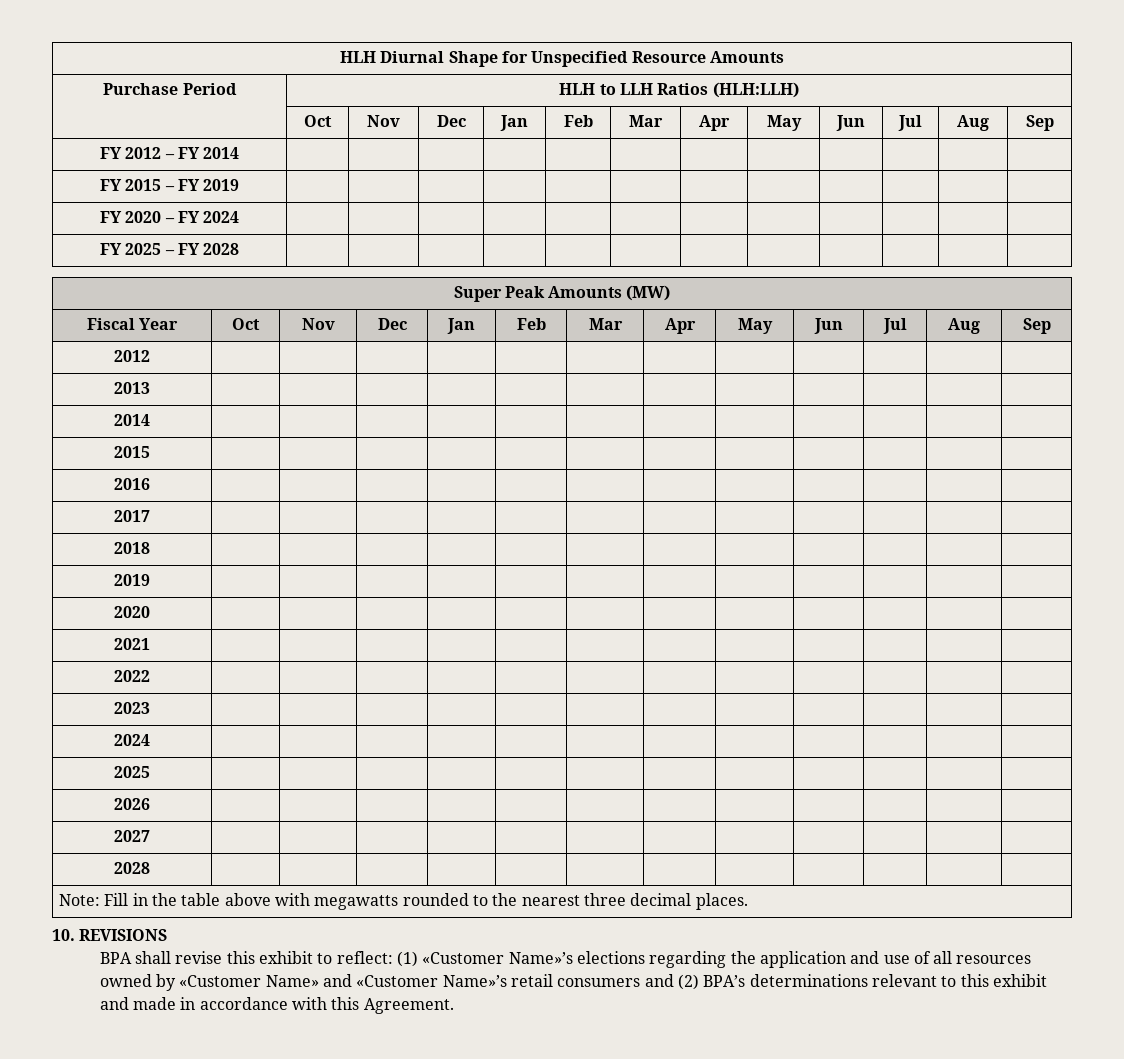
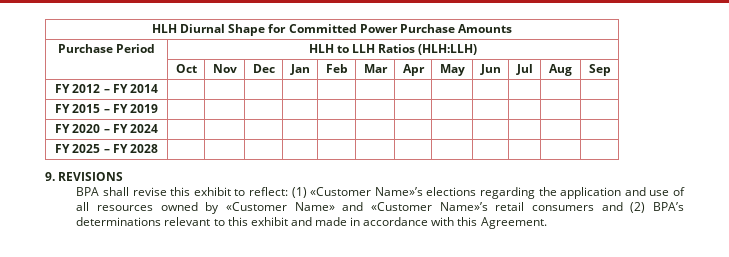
- HLH Diurnal Shape for Unspecified Resource Amounts
+ HLH Diurnal Shape for Committed Power Purchase Amounts
- Super Peak Amounts (MW)
- Fiscal Year | Oct | Nov | Dec | Jan | Feb | Mar | Apr | May | Jun | Jul | Aug | Sep
- 2012 | | | | | | | | | | | |
- 2013 | | | | | | | | | | | |
- 2014 | | | | | | | | | | | |
- 2015 | | | | | | | | | | | |
- 2016 | | | | | | | | | | | |
- 2017 | | | | | | | | | | | |
- 2018 | | | | | | | | | | | |
- 2019 | | | | | | | | | | | |
- 2020 | | | | | | | | | | | |
- 2021 | | | | | | | | | | | |
- 2022 | | | | | | | | | | | |
- 2023 | | | | | | | | | | | |
- 2024 | | | | | | | | | | | |
- 2025 | | | | | | | | | | | |
- 2026 | | | | | | | | | | | |
- 2027 | | | | | | | | | | | |
- 2028 | | | | | | | | | | | |
- Note: Fill in the table above with megawatts rounded to the nearest three decimal places.
- 10. REVISIONS
+ 9. REVISIONS

